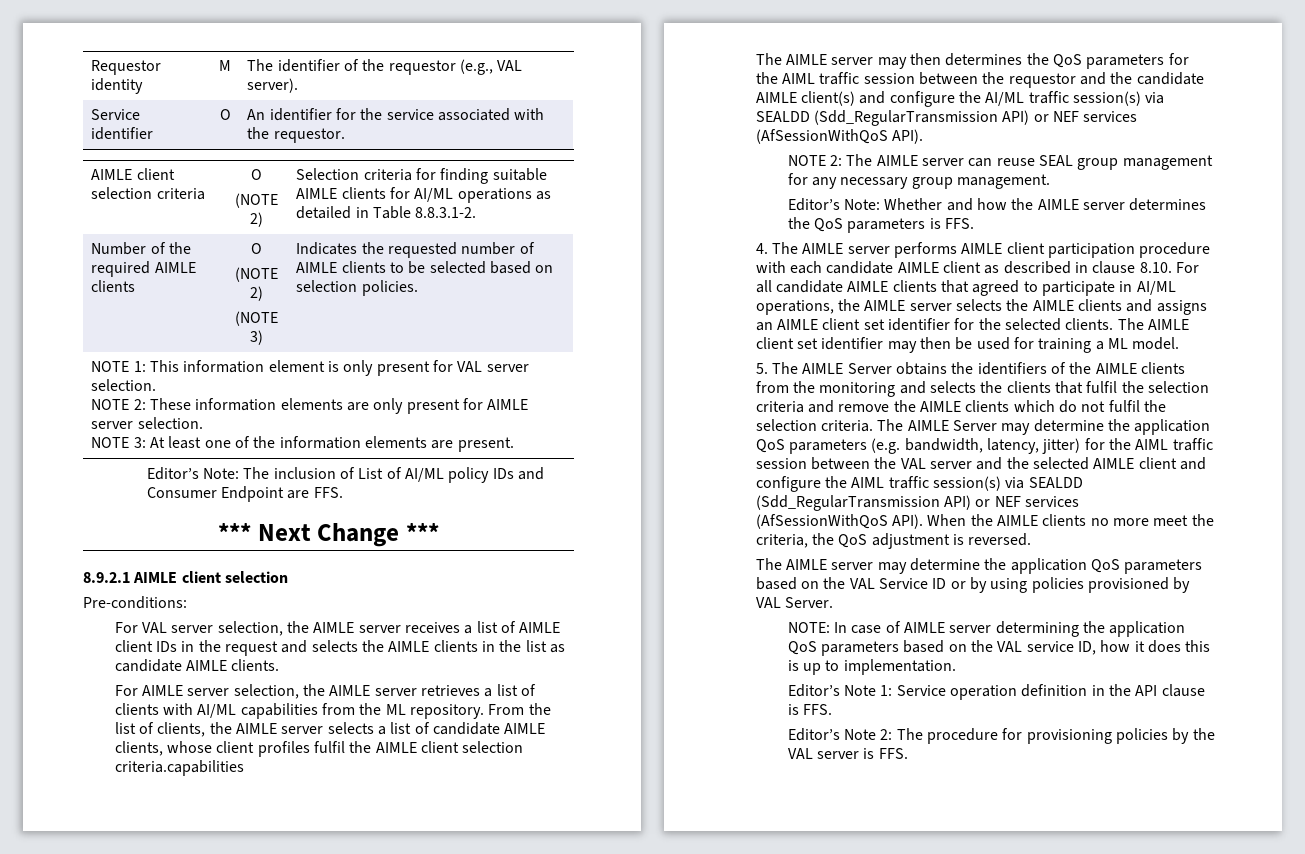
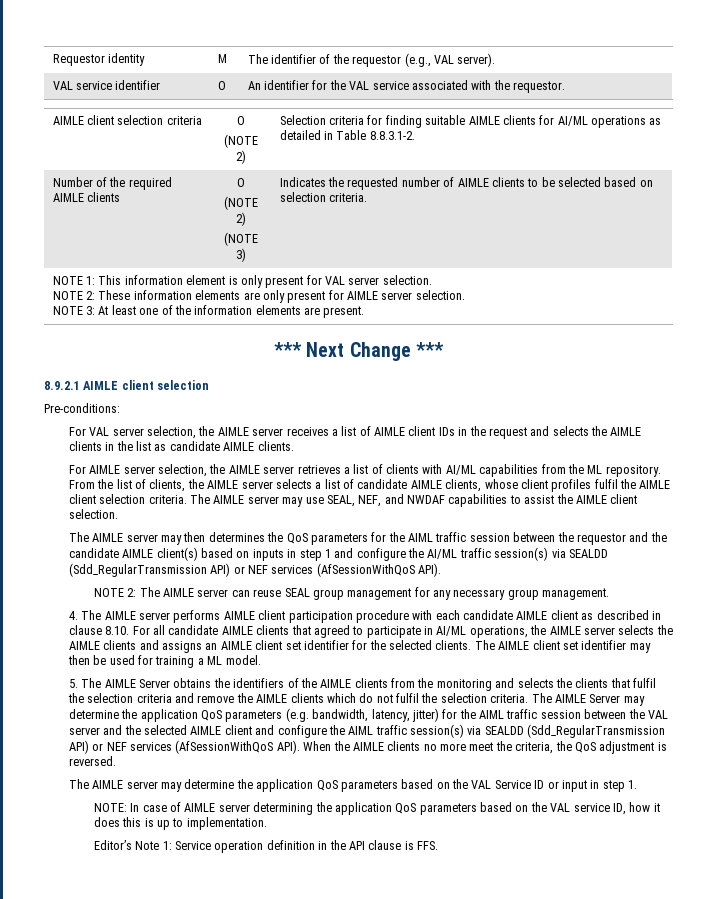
- Service identifier | O | An identifier for the service associated with the requestor.
+ VAL service identifier | O | An identifier for the VAL service associated with the requestor.
  Number of the required AIMLE clients | O
  (NOTE 2)
- (NOTE 3) | Indicates the requested number of AIMLE clients to be selected based on selection policies.
+ (NOTE 3) | Indicates the requested number of AIMLE clients to be selected based on selection criteria.
- Editor’s Note: The inclusion of List of AI/ML policy IDs and Consumer Endpoint are FFS.
- From the list of clients, the AIMLE server selects a list of candidate AIMLE clients, whose client profiles fulfil the AIMLE client selection criteria.capabilities
+ From the list of clients, the AIMLE server selects a list of candidate AIMLE clients, whose client profiles fulfil the AIMLE client selection criteria. The AIMLE server may use SEAL, NEF, and NWDAF capabilities to assist the AIMLE client selection.
- The AIMLE server may then determines the QoS parameters for the AIML traffic session between the requestor and the candidate AIMLE client(s) and configure the AI/ML traffic session(s) via SEALDD (Sdd_RegularTransmission API) or NEF services (AfSessionWithQoS API).
+ The AIMLE server may then determines the QoS parameters for the AIML traffic session between the requestor and the candidate AIMLE client(s) based on inputs in step 1 and configure the AI/ML traffic session(s) via SEALDD (Sdd_RegularTransmission API) or NEF services (AfSessionWithQoS API).
- Editor’s Note: Whether and how the AIMLE server determines the QoS parameters is FFS.
- The AIMLE server may determine the application QoS parameters based on the VAL Service ID or by using policies provisioned by VAL Server.
+ The AIMLE server may determine the application QoS parameters based on the VAL Service ID or input in step 1.
- Editor’s Note 2: The procedure for provisioning policies by the VAL server is FFS.

